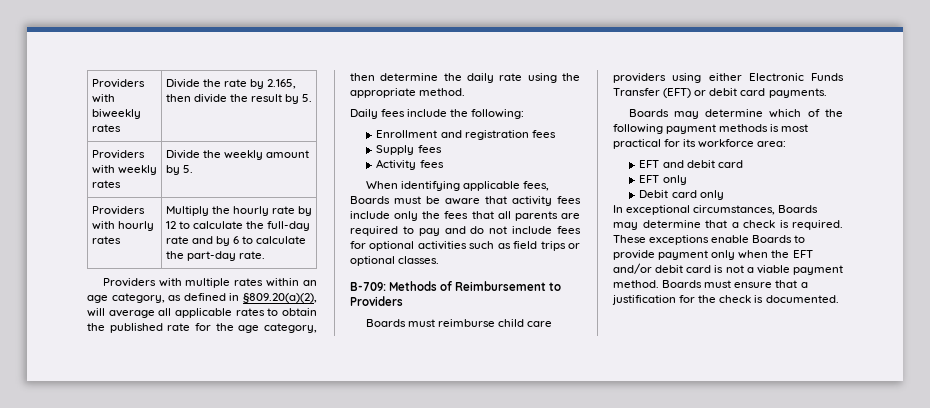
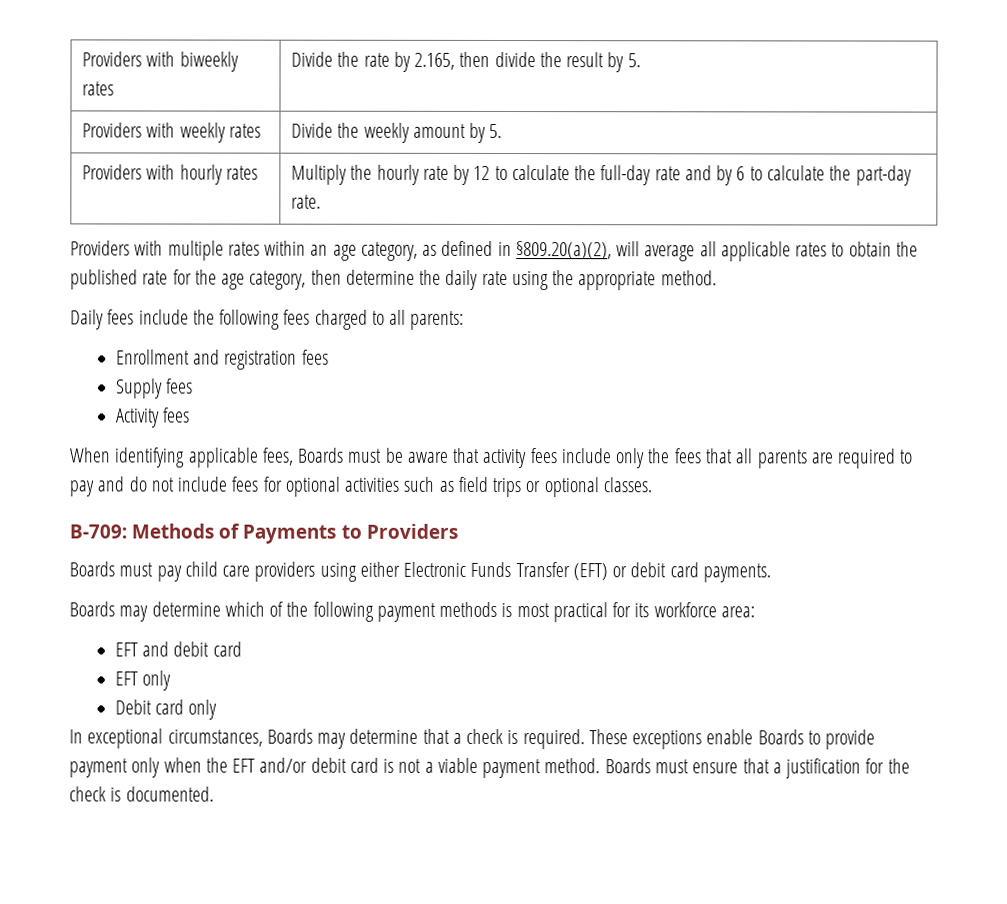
- Daily fees include the following:
+ Daily fees include the following fees charged to all parents:
- B-709: Methods of Reimbursement to Providers
+ B-709: Methods of Payments to Providers
- Boards must reimburse child care providers using either Electronic Funds Transfer (EFT) or debit card payments.
+ Boards must pay child care providers using either Electronic Funds Transfer (EFT) or debit card payments.

